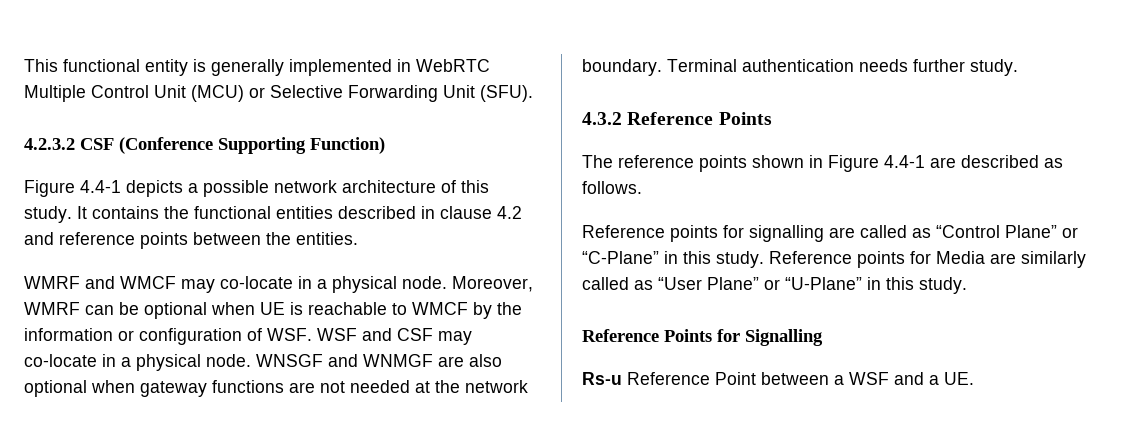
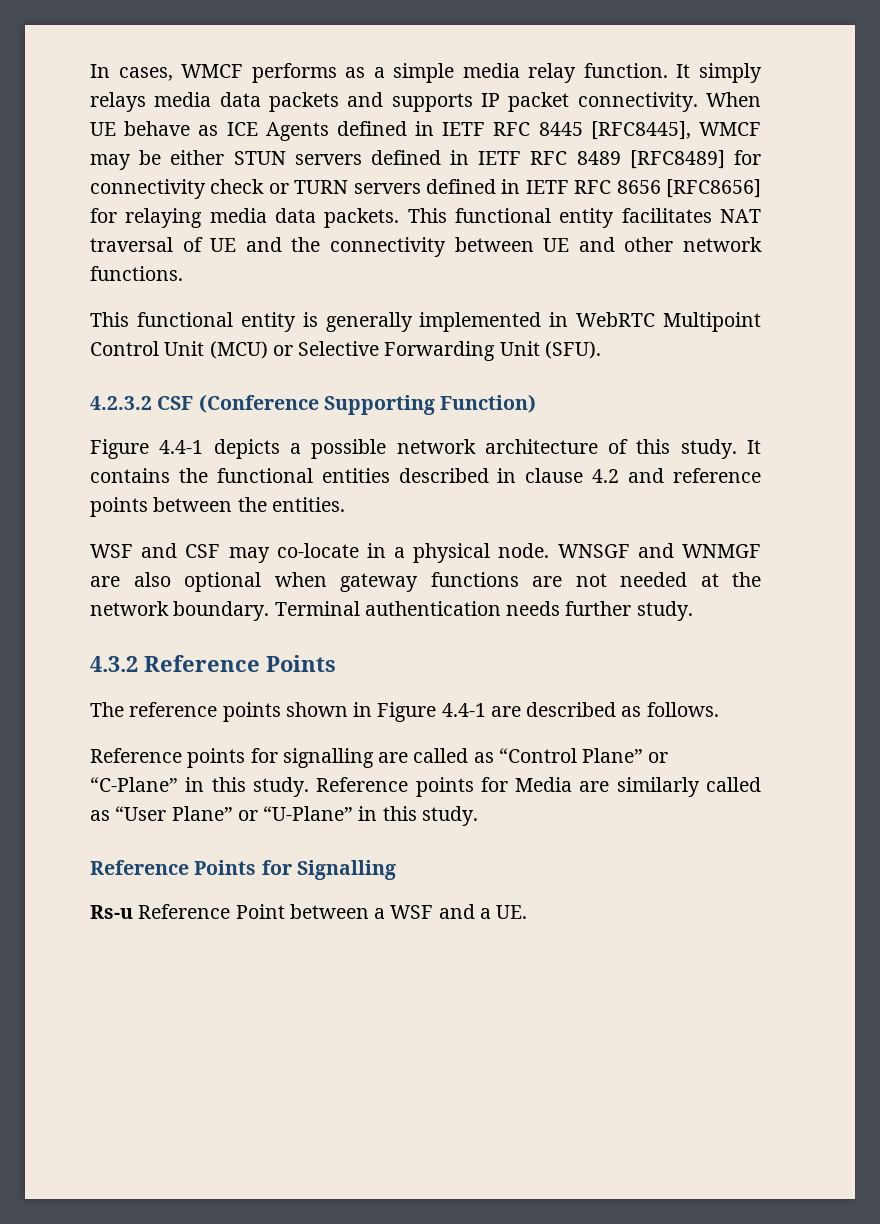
+ In cases, WMCF performs as a simple media relay function. It simply relays media data packets and supports IP packet connectivity. When UE behave as ICE Agents defined in IETF RFC 8445 [RFC8445], WMCF may be either STUN servers defined in IETF RFC 8489 [RFC8489] for connectivity check or TURN servers defined in IETF RFC 8656 [RFC8656] for relaying media data packets. This functional entity facilitates NAT traversal of UE and the connectivity between UE and other network functions.
- This functional entity is generally implemented in WebRTC Multiple Control Unit (MCU) or Selective Forwarding Unit (SFU).
+ This functional entity is generally implemented in WebRTC Multipoint Control Unit (MCU) or Selective Forwarding Unit (SFU).
- WMRF and WMCF may co-locate in a physical node. Moreover, WMRF can be optional when UE is reachable to WMCF by the information or configuration of WSF. WSF and CSF may co-locate in a physical node.
+ WSF and CSF may co-locate in a physical node.

